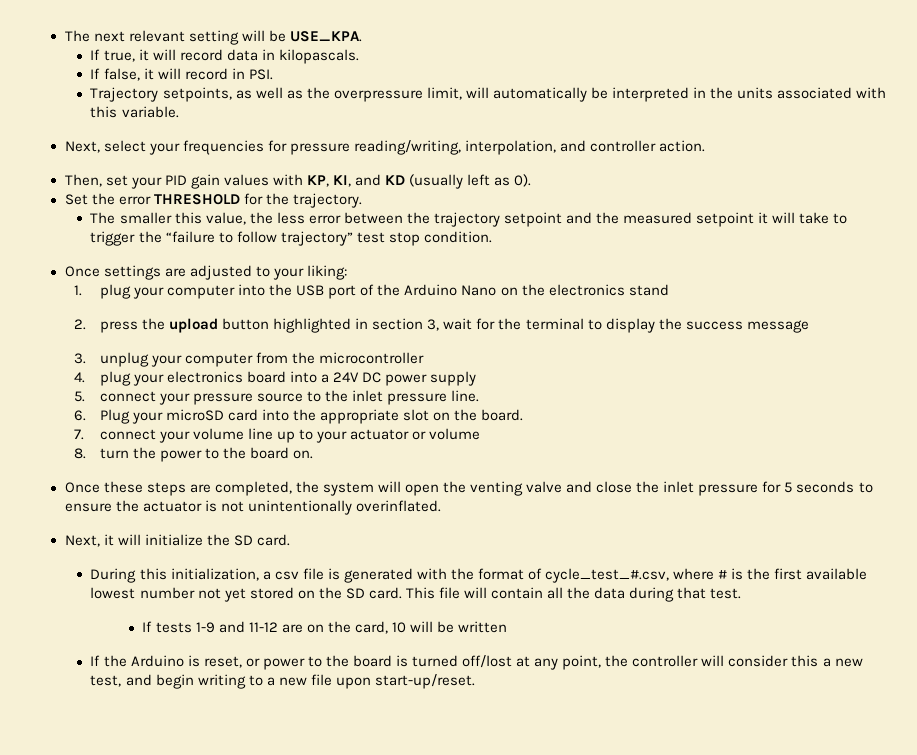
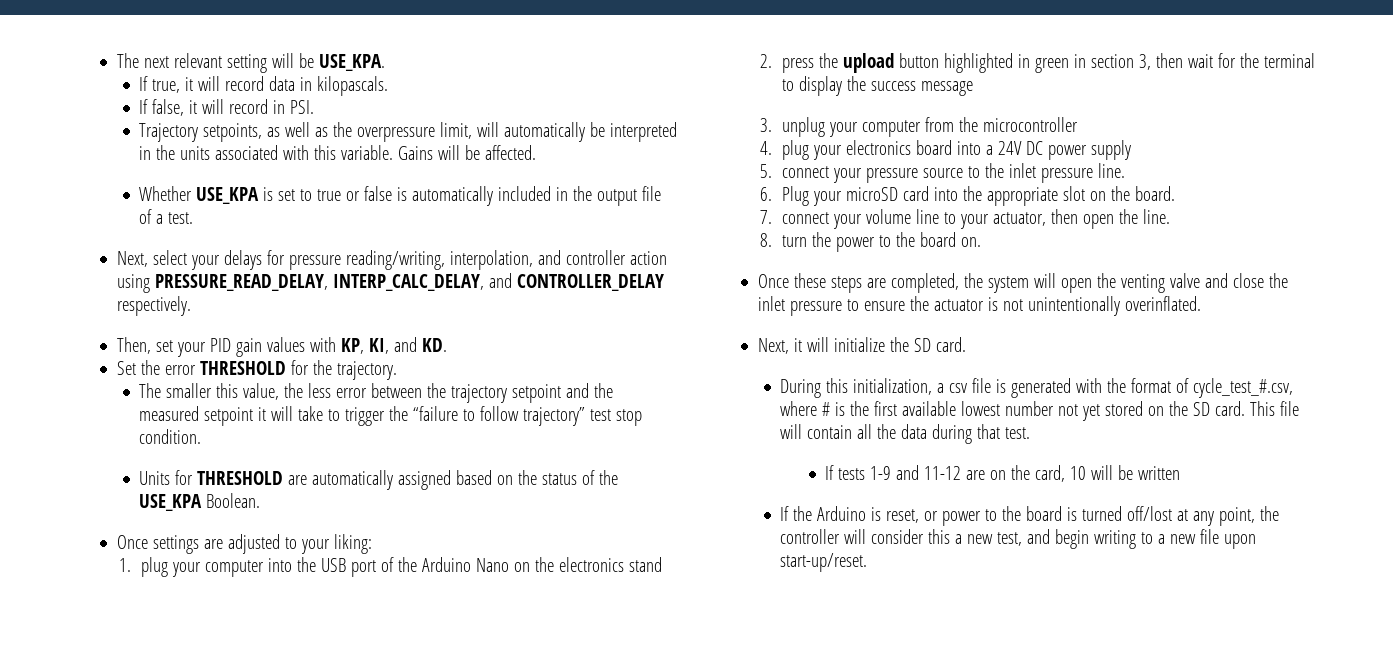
+ Gains will be affected.
+ Whether USE_KPA is set to true or false is automatically included in the output file of a test.
- Next, select your frequencies for pressure reading/writing, interpolation, and controller action.
+ Next, select your delays for pressure reading/writing, interpolation, and controller action using PRESSURE_READ_DELAY, INTERP_CALC_DELAY, and CONTROLLER_DELAY respectively.
- Then, set your PID gain values with KP, KI, and KD (usually left as 0).
+ Then, set your PID gain values with KP, KI, and KD.
+ Units for THRESHOLD are automatically assigned based on the status of the USE_KPA Boolean.
- 2. press the upload button highlighted in section 3, wait for the terminal to display the success message
+ 2. press the upload button highlighted in green in section 3, then wait for the terminal to display the success message
- 7. connect your volume line up to your actuator or volume
+ 7. connect your volume line to your actuator, then open the line.
- Once these steps are completed, the system will open the venting valve and close the inlet pressure for 5 seconds to ensure the actuator is not unintentionally overinflated.
+ Once these steps are completed, the system will open the venting valve and close the inlet pressure to ensure the actuator is not unintentionally overinflated.

